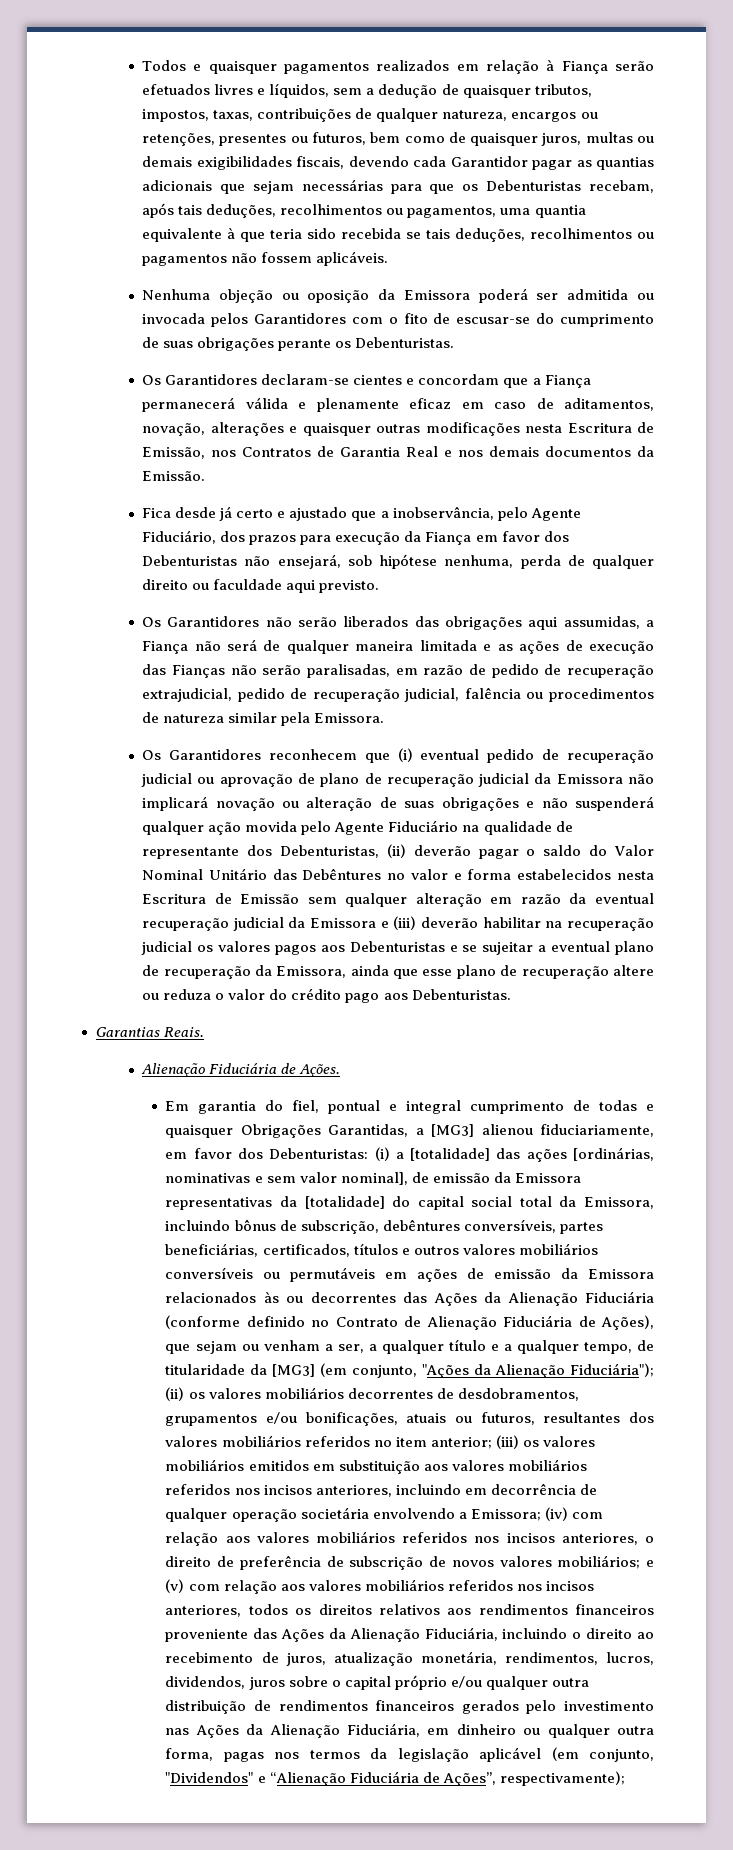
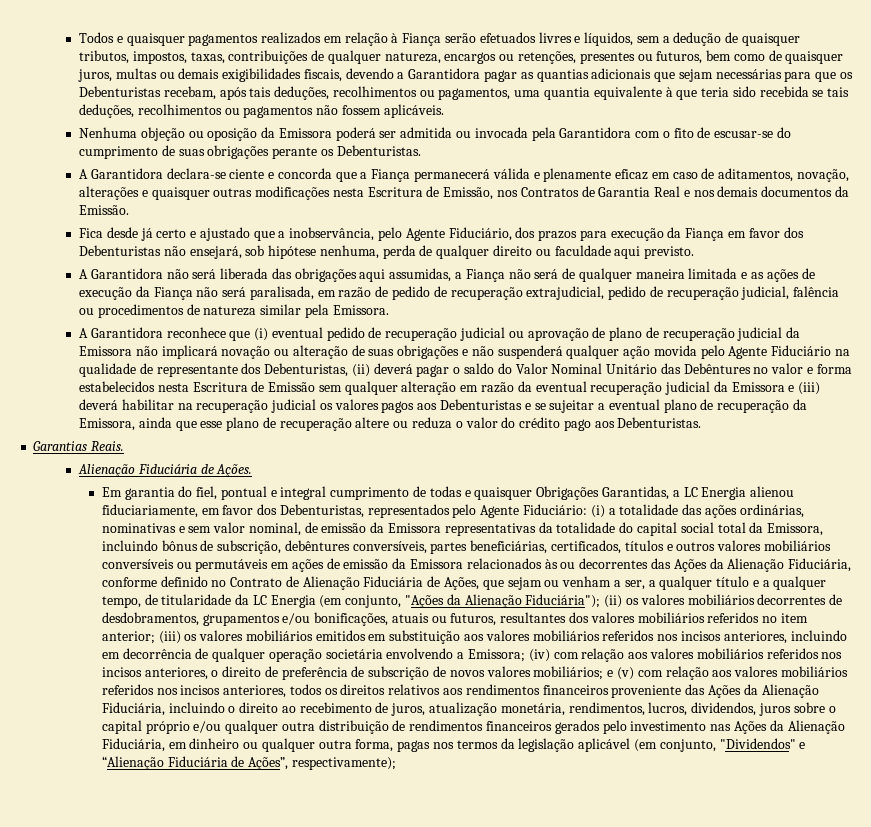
- Todos e quaisquer pagamentos realizados em relação à Fiança serão efetuados livres e líquidos, sem a dedução de quaisquer tributos, impostos, taxas, contribuições de qualquer natureza, encargos ou retenções, presentes ou futuros, bem como de quaisquer juros, multas ou demais exigibilidades fiscais, devendo cada Garantidor pagar as quantias adicionais que sejam necessárias para que os Debenturistas recebam, após tais deduções, recolhimentos ou pagamentos, uma quantia equivalente à que teria sido recebida se tais deduções, recolhimentos ou pagamentos não fossem aplicáveis.
+ Todos e quaisquer pagamentos realizados em relação à Fiança serão efetuados livres e líquidos, sem a dedução de quaisquer tributos, impostos, taxas, contribuições de qualquer natureza, encargos ou retenções, presentes ou futuros, bem como de quaisquer juros, multas ou demais exigibilidades fiscais, devendo a Garantidora pagar as quantias adicionais que sejam necessárias para que os Debenturistas recebam, após tais deduções, recolhimentos ou pagamentos, uma quantia equivalente à que teria sido recebida se tais deduções, recolhimentos ou pagamentos não fossem aplicáveis.
- Nenhuma objeção ou oposição da Emissora poderá ser admitida ou invocada pelos Garantidores com o fito de escusar-se do cumprimento de suas obrigações perante os Debenturistas.
+ Nenhuma objeção ou oposição da Emissora poderá ser admitida ou invocada pela Garantidora com o fito de escusar-se do cumprimento de suas obrigações perante os Debenturistas.
- Os Garantidores declaram-se cientes e concordam que a Fiança permanecerá válida e plenamente eficaz em caso de aditamentos, novação, alterações e quaisquer outras modificações nesta Escritura de Emissão, nos Contratos de Garantia Real e nos demais documentos da Emissão.
+ A Garantidora declara-se ciente e concorda que a Fiança permanecerá válida e plenamente eficaz em caso de aditamentos, novação, alterações e quaisquer outras modificações nesta Escritura de Emissão, nos Contratos de Garantia Real e nos demais documentos da Emissão.
- Os Garantidores não serão liberados das obrigações aqui assumidas, a Fiança não será de qualquer maneira limitada e as ações de execução das Fianças não serão paralisadas, em razão de pedido de recuperação extrajudicial, pedido de recuperação judicial, falência ou procedimentos de natureza similar pela Emissora.
+ A Garantidora não será liberada das obrigações aqui assumidas, a Fiança não será de qualquer maneira limitada e as ações de execução da Fiança não será paralisada, em razão de pedido de recuperação extrajudicial, pedido de recuperação judicial, falência ou procedimentos de natureza similar pela Emissora.
- Os Garantidores reconhecem que (i) eventual pedido de recuperação judicial ou aprovação de plano de recuperação judicial da Emissora não implicará novação ou alteração de suas obrigações e não suspenderá qualquer ação movida pelo Agente Fiduciário na qualidade de representante dos Debenturistas, (ii) deverão pagar o saldo do Valor Nominal Unitário das Debêntures no valor e forma estabelecidos nesta Escritura de Emissão sem qualquer alteração em razão da eventual recuperação judicial da Emissora e (iii) deverão habilitar na recuperação judicial os valores pagos aos Debenturistas e se sujeitar a eventual plano de recuperação da Emissora, ainda que esse plano de recuperação altere ou reduza o valor do crédito pago aos Debenturistas.
+ A Garantidora reconhece que (i) eventual pedido de recuperação judicial ou aprovação de plano de recuperação judicial da Emissora não implicará novação ou alteração de suas obrigações e não suspenderá qualquer ação movida pelo Agente Fiduciário na qualidade de representante dos Debenturistas, (ii) deverá pagar o saldo do Valor Nominal Unitário das Debêntures no valor e forma estabelecidos nesta Escritura de Emissão sem qualquer alteração em razão da eventual recuperação judicial da Emissora e (iii) deverá habilitar na recuperação judicial os valores pagos aos Debenturistas e se sujeitar a eventual plano de recuperação da Emissora, ainda que esse plano de recuperação altere ou reduza o valor do crédito pago aos Debenturistas.
- Em garantia do fiel, pontual e integral cumprimento de todas e quaisquer Obrigações Garantidas, a [MG3] alienou fiduciariamente, em favor dos Debenturistas:
+ Em garantia do fiel, pontual e integral cumprimento de todas e quaisquer Obrigações Garantidas, a LC Energia alienou fiduciariamente, em favor dos Debenturistas, representados pelo Agente Fiduciário:
- (i) a [totalidade] das ações [ordinárias, nominativas e sem valor nominal], de emissão da Emissora representativas da [totalidade] do capital social total da Emissora, incluindo bônus de subscrição, debêntures conversíveis, partes beneficiárias, certificados, títulos e outros valores mobiliários conversíveis ou permutáveis em ações de emissão da Emissora relacionados às ou decorrentes das Ações da Alienação Fiduciária (conforme definido no Contrato de Alienação Fiduciária de Ações), que sejam ou venham a ser, a qualquer título e a qualquer tempo, de titularidade da [MG3] (em conjunto, "Ações da Alienação Fiduciária");
+ (i) a totalidade das ações ordinárias, nominativas e sem valor nominal, de emissão da Emissora representativas da totalidade do capital social total da Emissora, incluindo bônus de subscrição, debêntures conversíveis, partes beneficiárias, certificados, títulos e outros valores mobiliários conversíveis ou permutáveis em ações de emissão da Emissora relacionados às ou decorrentes das Ações da Alienação Fiduciária, conforme definido no Contrato de Alienação Fiduciária de Ações, que sejam ou venham a ser, a qualquer título e a qualquer tempo, de titularidade da LC Energia (em conjunto, "Ações da Alienação Fiduciária");

